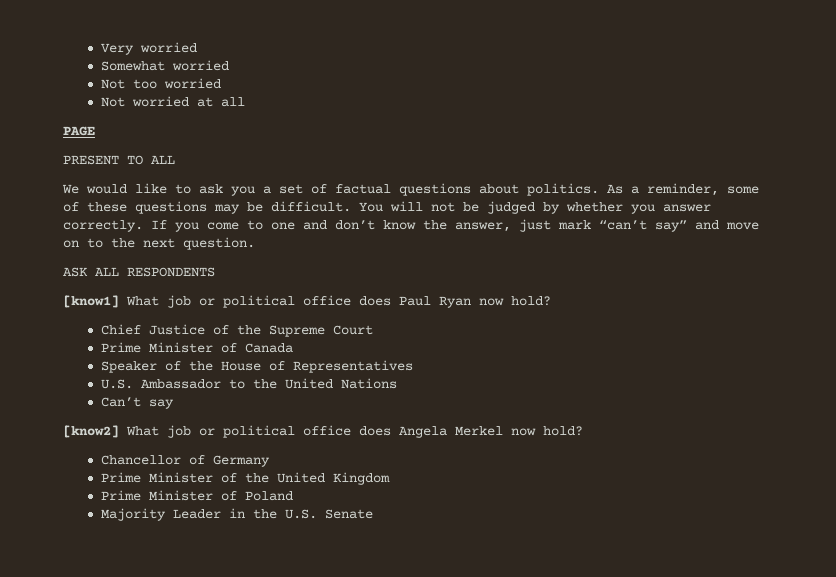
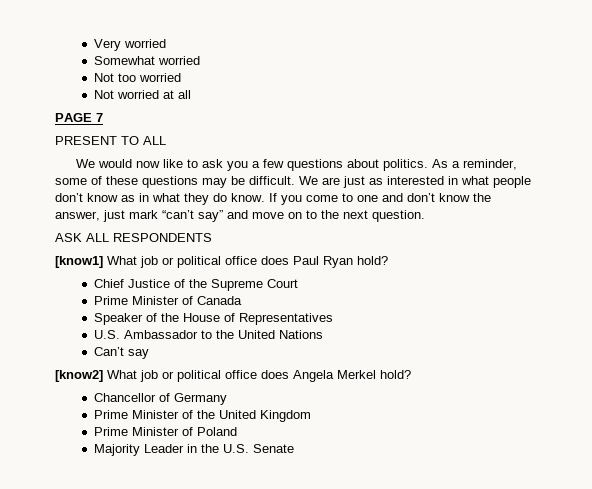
- PAGE
+ PAGE 7
- We would like to ask you a set of factual questions about politics.
+ We would now like to ask you a few questions about politics.
- You will not be judged by whether you answer correctly.
+ We are just as interested in what people don’t know as in what they do know.
- [know1] What job or political office does Paul Ryan now hold?
+ [know1] What job or political office does Paul Ryan hold?
- [know2] What job or political office does Angela Merkel now hold?
+ [know2] What job or political office does Angela Merkel hold?

